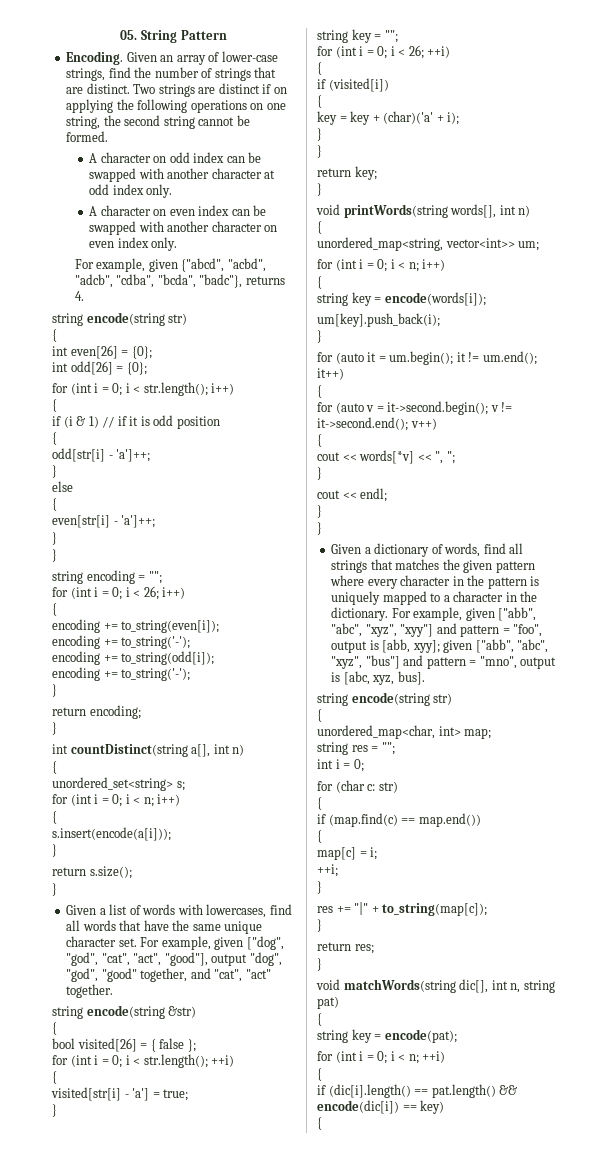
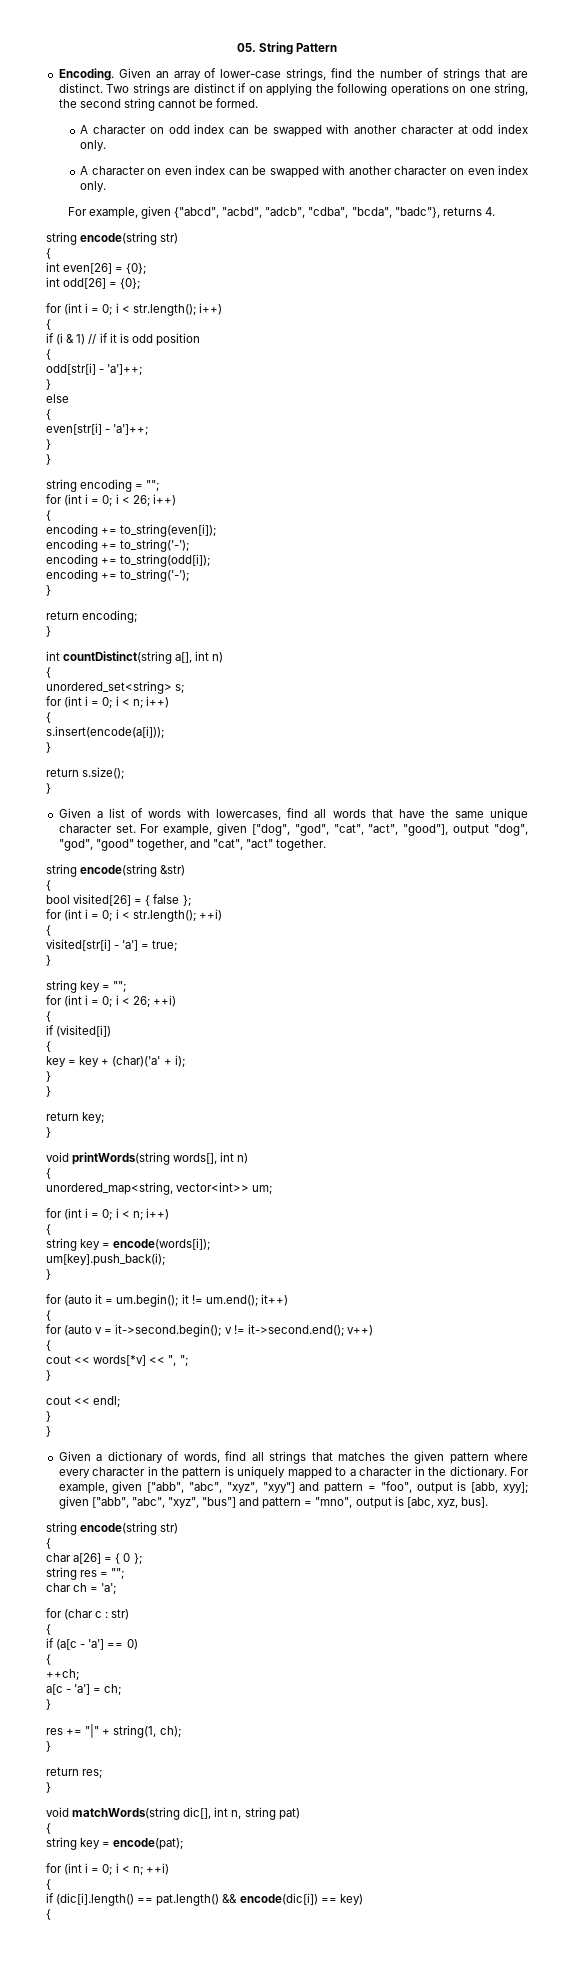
- unordered_map<char, int> map;
+ char a[26] = { 0 };
- int i = 0;
+ char ch = 'a';
- for (char c: str)
+ for (char c : str)
- if (map.find(c) == map.end())
+ if (a[c - 'a'] == 0)
  {
- map[c] = i;
- ++i;
+ ++ch;
+ a[c - 'a'] = ch;
- res += "|" + to_string(map[c]);
+ res += "|" + string(1, ch);

